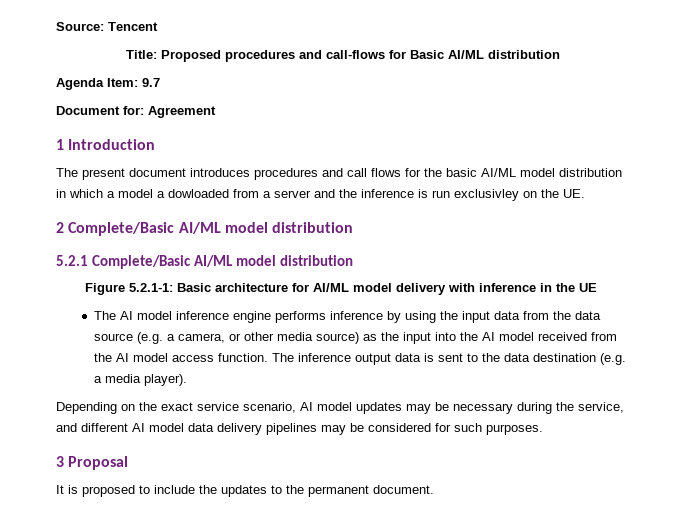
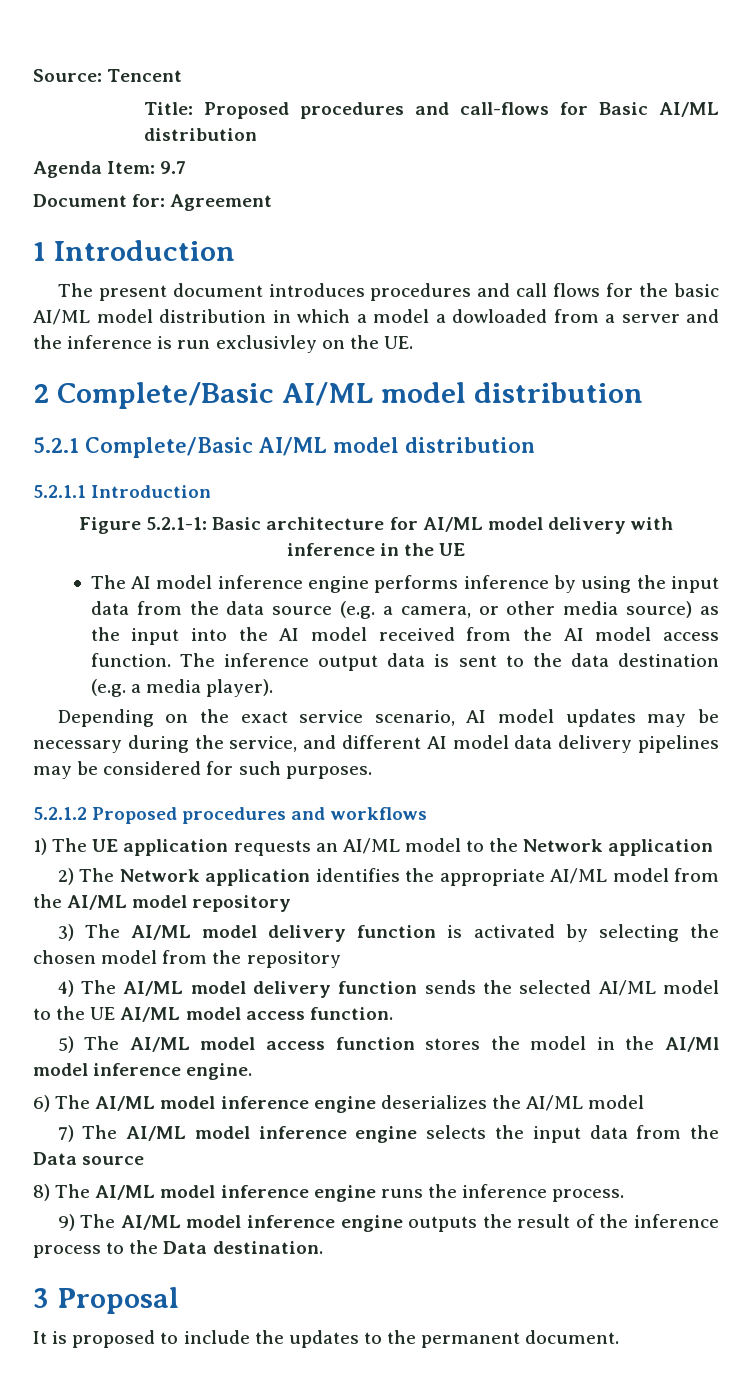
+ 5.2.1.1 Introduction
+ 5.2.1.2 Proposed procedures and workflows
+ 1) The UE application requests an AI/ML model to the Network application
+ 2) The Network application identifies the appropriate AI/ML model from the AI/ML model repository
+ 3) The AI/ML model delivery function is activated by selecting the chosen model from the repository
+ 4) The AI/ML model delivery function sends the selected AI/ML model to the UE AI/ML model access function.
+ 5) The AI/ML model access function stores the model in the AI/Ml model inference engine.
+ 6) The AI/ML model inference engine deserializes the AI/ML model
+ 7) The AI/ML model inference engine selects the input data from the Data source
+ 8) The AI/ML model inference engine runs the inference process.
+ 9) The AI/ML model inference engine outputs the result of the inference process to the Data destination.

